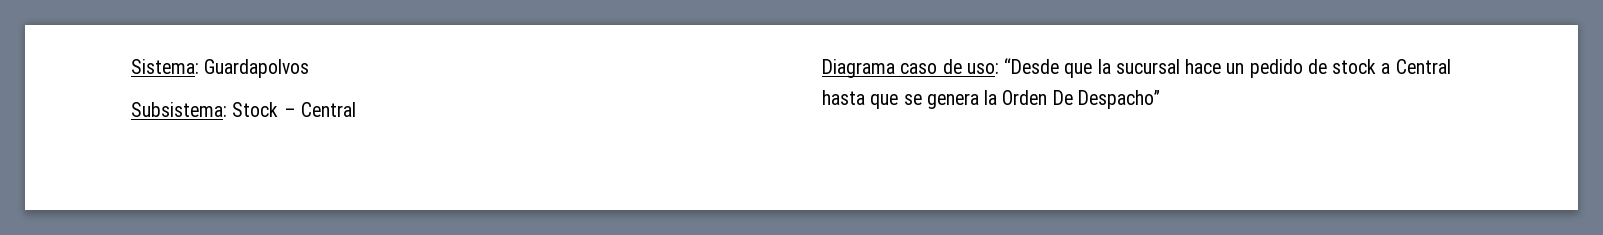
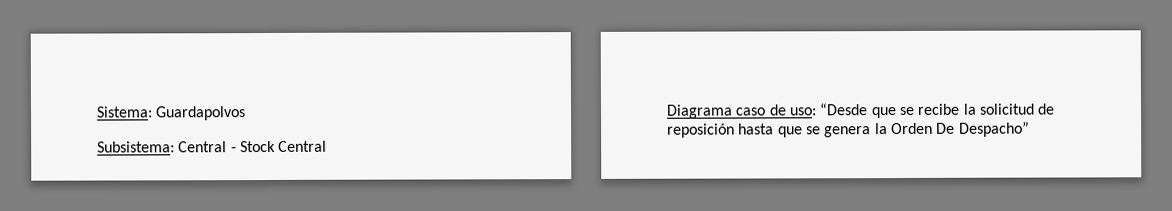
- Subsistema: Stock – Central
+ Subsistema: Central - Stock Central
- Diagrama caso de uso: “Desde que la sucursal hace un pedido de stock a Central hasta que se genera la Orden De Despacho”
+ Diagrama caso de uso: “Desde que se recibe la solicitud de reposición hasta que se genera la Orden De Despacho”

